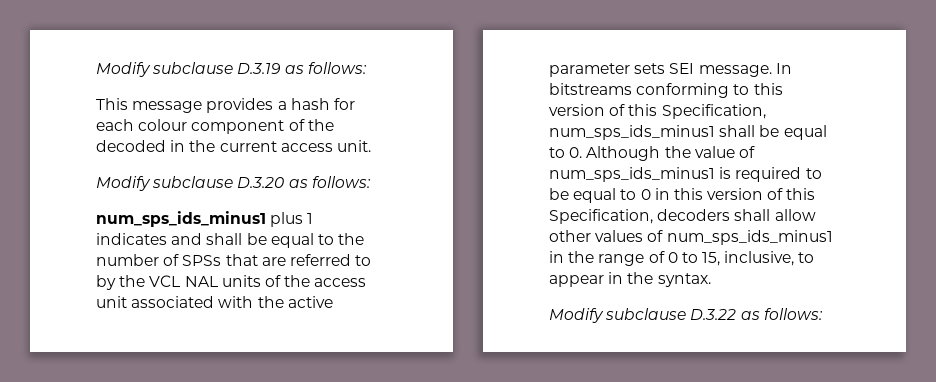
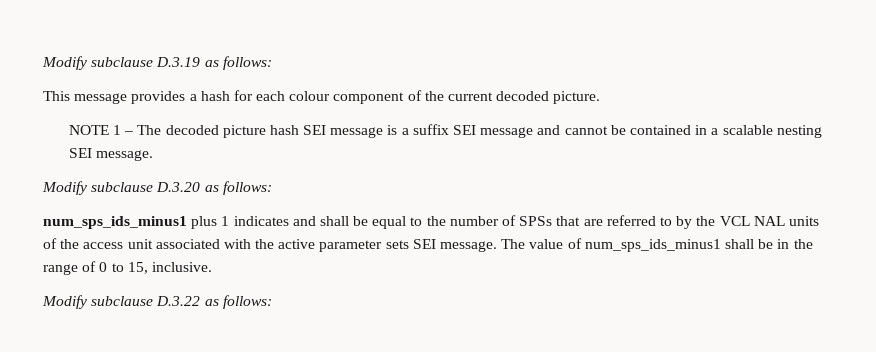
- This message provides a hash for each colour component of the decoded in the current access unit.
+ This message provides a hash for each colour component of the current decoded picture.
+ NOTE 1 – The decoded picture hash SEI message is a suffix SEI message and cannot be contained in a scalable nesting SEI message.
- In bitstreams conforming to this version of this Specification, num_sps_ids_minus1 shall be equal to 0. Although the value of num_sps_ids_minus1 is required to be equal to 0 in this version of this Specification, decoders shall allow other values of num_sps_ids_minus1 in the range of 0 to 15, inclusive, to appear in the syntax.
+ The value of num_sps_ids_minus1 shall be in the range of 0 to 15, inclusive.

